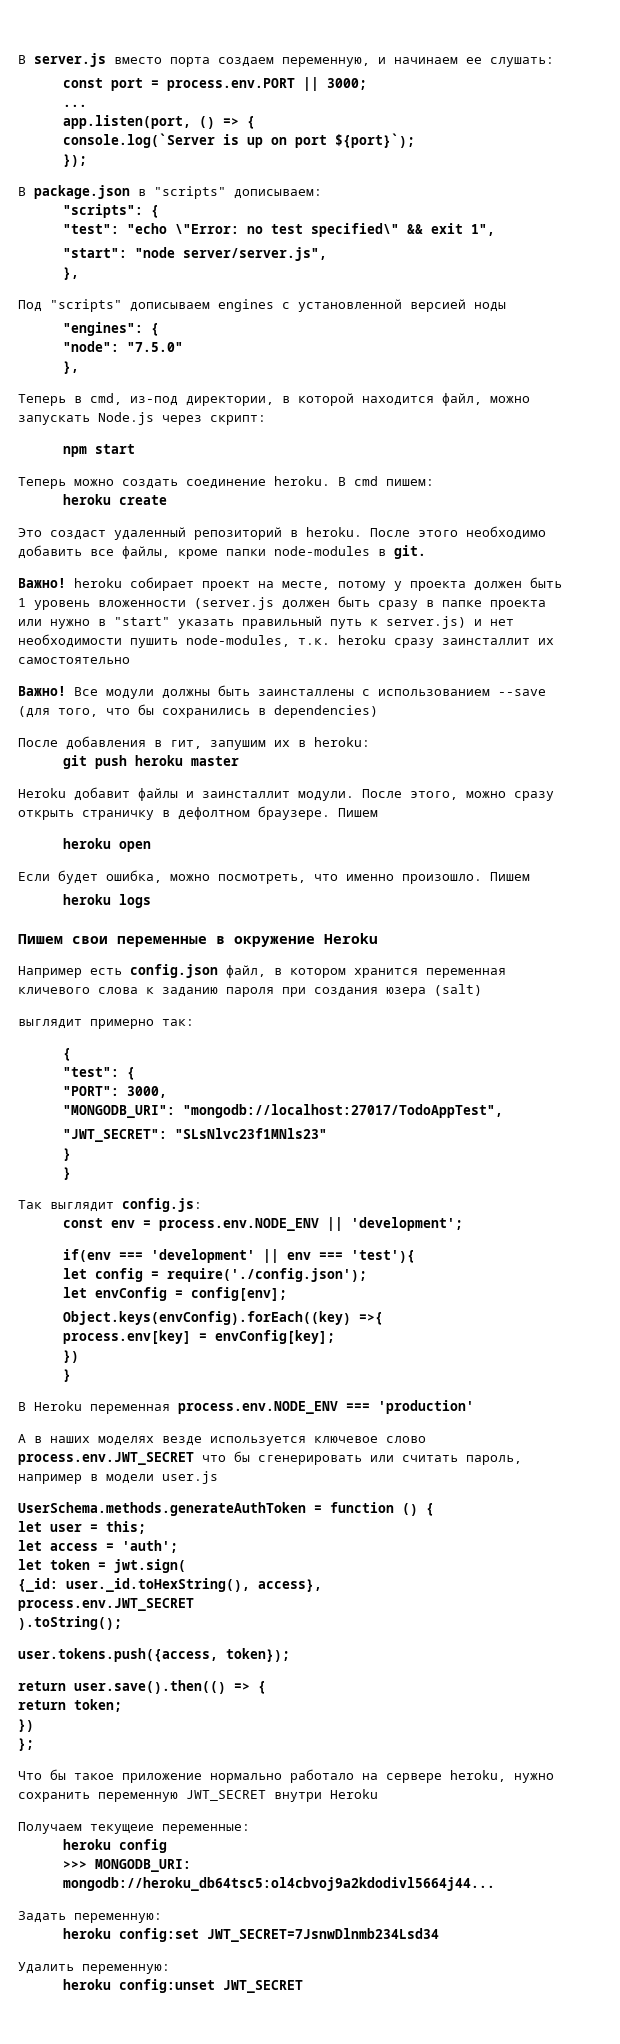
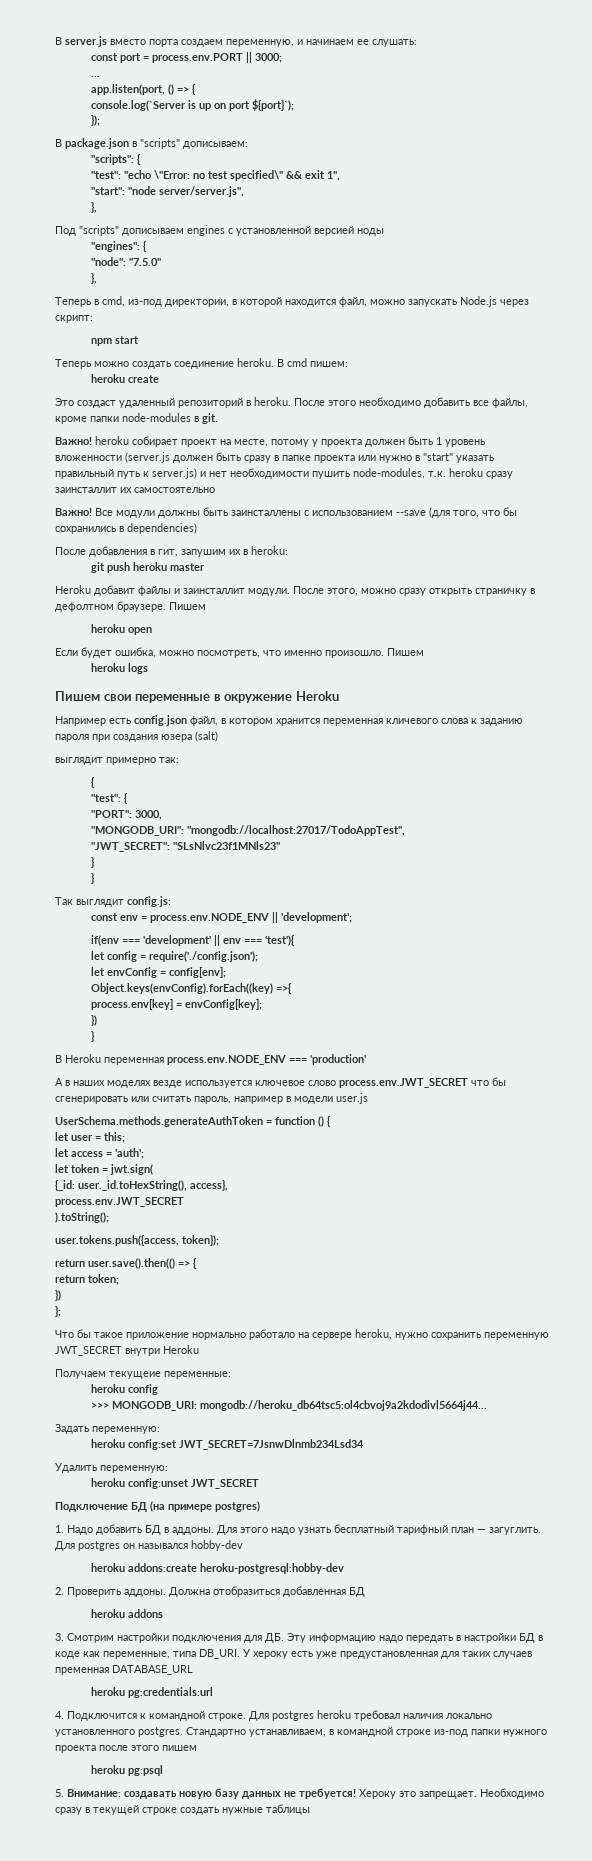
+ Подключение БД (на примере postgres)
+ 1. Надо добавить БД в аддоны. Для этого надо узнать бесплатный тарифный план — загуглить. Для postgres он назывался hobby-dev
+ heroku addons:create heroku-postgresql:hobby-dev
+ 2. Проверить аддоны. Должна отобразиться добавленная БД
+ heroku addons
+ 3. Смотрим настройки подключения для ДБ. Эту информацию надо передать в настройки БД в коде как переменные, типа DB_URI. У хероку есть уже предустановленная для таких случаев пременная DATABASE_URL
+ heroku pg:credentials:url
+ 4. Подключится к командной строке. Для postgres heroku требовал наличия локально установленного postgres. Стандартно устанавливаем, в командной строке из-под папки нужного проекта после этого пишем
+ heroku pg:psql
+ 5. Внимание: создавать новую базу данных не требуется! Хероку это запрещает. Необходимо сразу в текущей строке создать нужные таблицы

